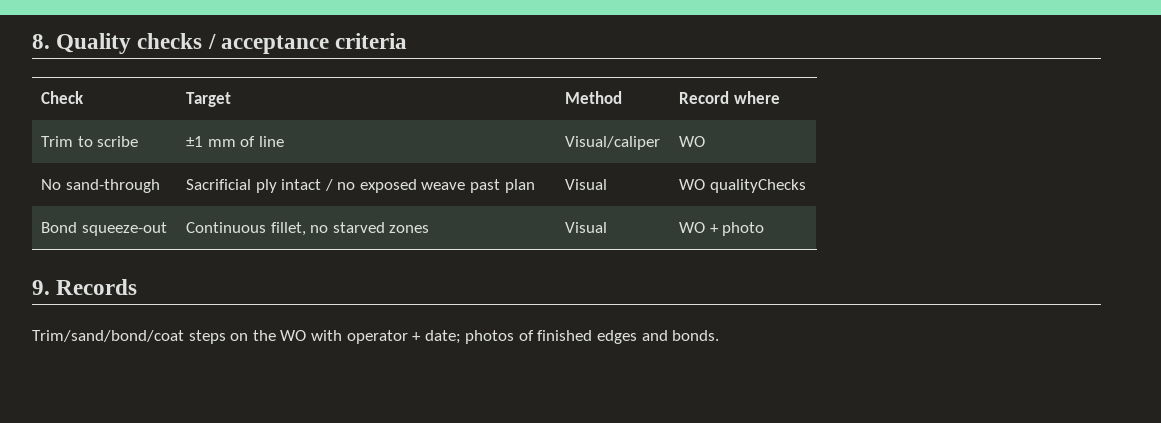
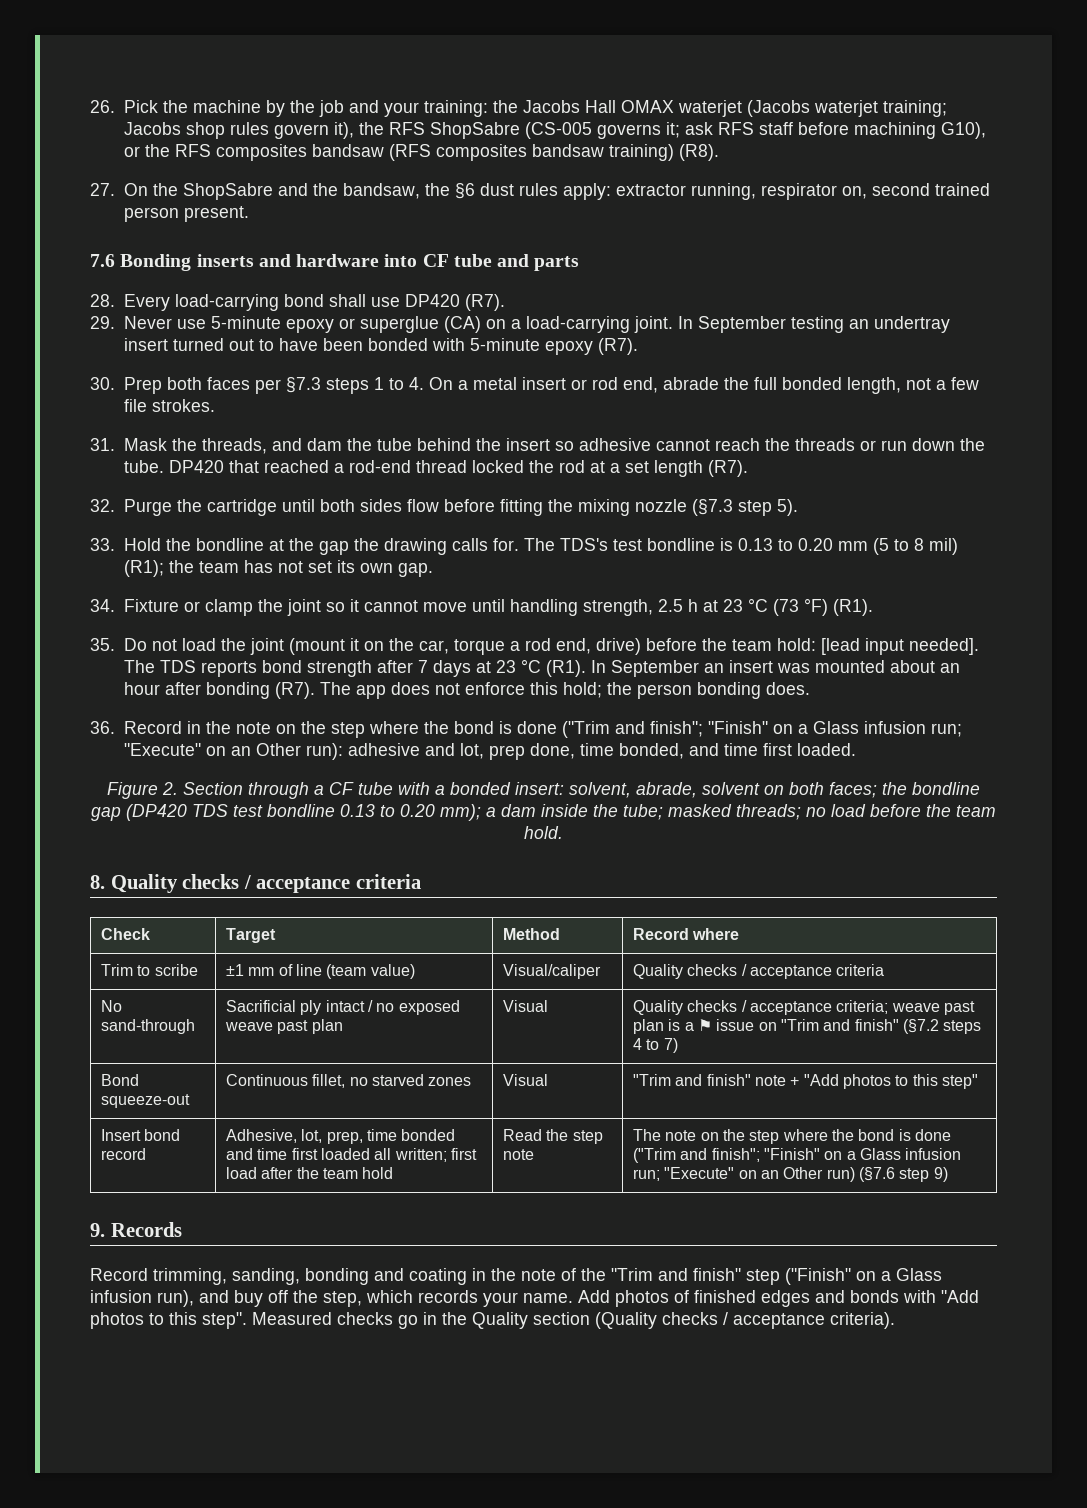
+ 26. Pick the machine by the job and your training: the Jacobs Hall OMAX waterjet (Jacobs waterjet training; Jacobs shop rules govern it), the RFS ShopSabre (CS-005 governs it; ask RFS staff before machining G10), or the RFS composites bandsaw (RFS composites bandsaw training) (R8).
+ 27. On the ShopSabre and the bandsaw, the §6 dust rules apply: extractor running, respirator on, second trained person present.
+ 7.6 Bonding inserts and hardware into CF tube and parts
+ 28. Every load-carrying bond shall use DP420 (R7).
+ 29. Never use 5-minute epoxy or superglue (CA) on a load-carrying joint. In September testing an undertray insert turned out to have been bonded with 5-minute epoxy (R7).
+ 30. Prep both faces per §7.3 steps 1 to 4. On a metal insert or rod end, abrade the full bonded length, not a few file strokes.
+ 31. Mask the threads, and dam the tube behind the insert so adhesive cannot reach the threads or run down the tube. DP420 that reached a rod-end thread locked the rod at a set length (R7).
+ 32. Purge the cartridge until both sides flow before fitting the mixing nozzle (§7.3 step 5).
+ 33. Hold the bondline at the gap the drawing calls for. The TDS's test bondline is 0.13 to 0.20 mm (5 to 8 mil) (R1); the team has not set its own gap.
+ 34. Fixture or clamp the joint so it cannot move until handling strength, 2.5 h at 23 °C (73 °F) (R1).
+ 35. Do not load the joint (mount it on the car, torque a rod end, drive) before the team hold: [lead input needed]. The TDS reports bond strength after 7 days at 23 °C (R1). In September an insert was mounted about an hour after bonding (R7). The app does not enforce this hold; the person bonding does.
+ 36. Record in the note on the step where the bond is done ("Trim and finish"; "Finish" on a Glass infusion run; "Execute" on an Other run): adhesive and lot, prep done, time bonded, and time first loaded.
+ Figure 2. Section through a CF tube with a bonded insert: solvent, abrade, solvent on both faces; the bondline gap (DP420 TDS test bondline 0.13 to 0.20 mm); a dam inside the tube; masked threads; no load before the team hold.
- Trim to scribe | ±1 mm of line | Visual/caliper | WO
+ Trim to scribe | ±1 mm of line (team value) | Visual/caliper | Quality checks / acceptance criteria
- No sand-through | Sacrificial ply intact / no exposed weave past plan | Visual | WO qualityChecks
+ No sand-through | Sacrificial ply intact / no exposed weave past plan | Visual | Quality checks / acceptance criteria; weave past plan is a ⚑ issue on "Trim and finish" (§7.2 steps 4 to 7)
- Bond squeeze-out | Continuous fillet, no starved zones | Visual | WO + photo
+ Bond squeeze-out | Continuous fillet, no starved zones | Visual | "Trim and finish" note + "Add photos to this step"
+ Insert bond record | Adhesive, lot, prep, time bonded and time first loaded all written; first load after the team hold | Read the step note | The note on the step where the bond is done ("Trim and finish"; "Finish" on a Glass infusion run; "Execute" on an Other run) (§7.6 step 9)
  9. Records
- Trim/sand/bond/coat steps on the WO with operator + date; photos of finished edges and bonds.
+ Record trimming, sanding, bonding and coating in the note of the "Trim and finish" step ("Finish" on a Glass infusion run), and buy off the step, which records your name. Add photos of finished edges and bonds with "Add photos to this step". Measured checks go in the Quality section (Quality checks / acceptance criteria).

